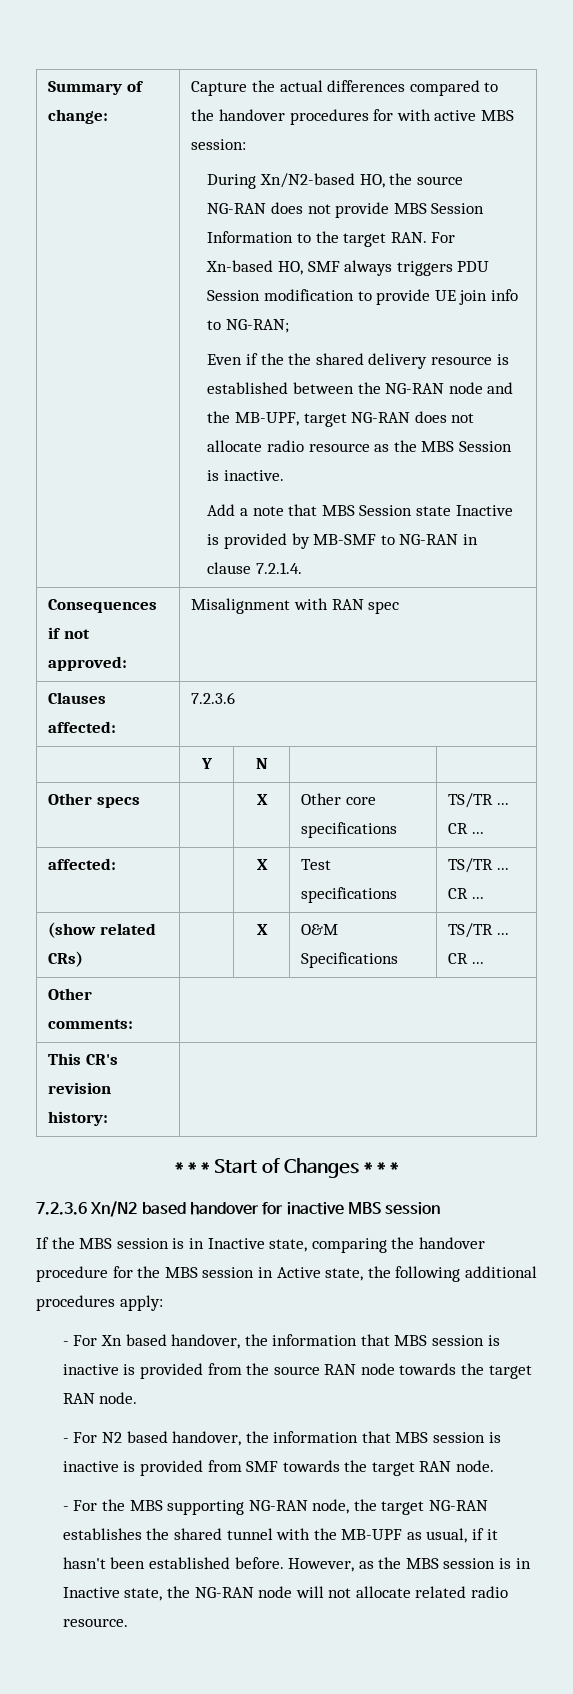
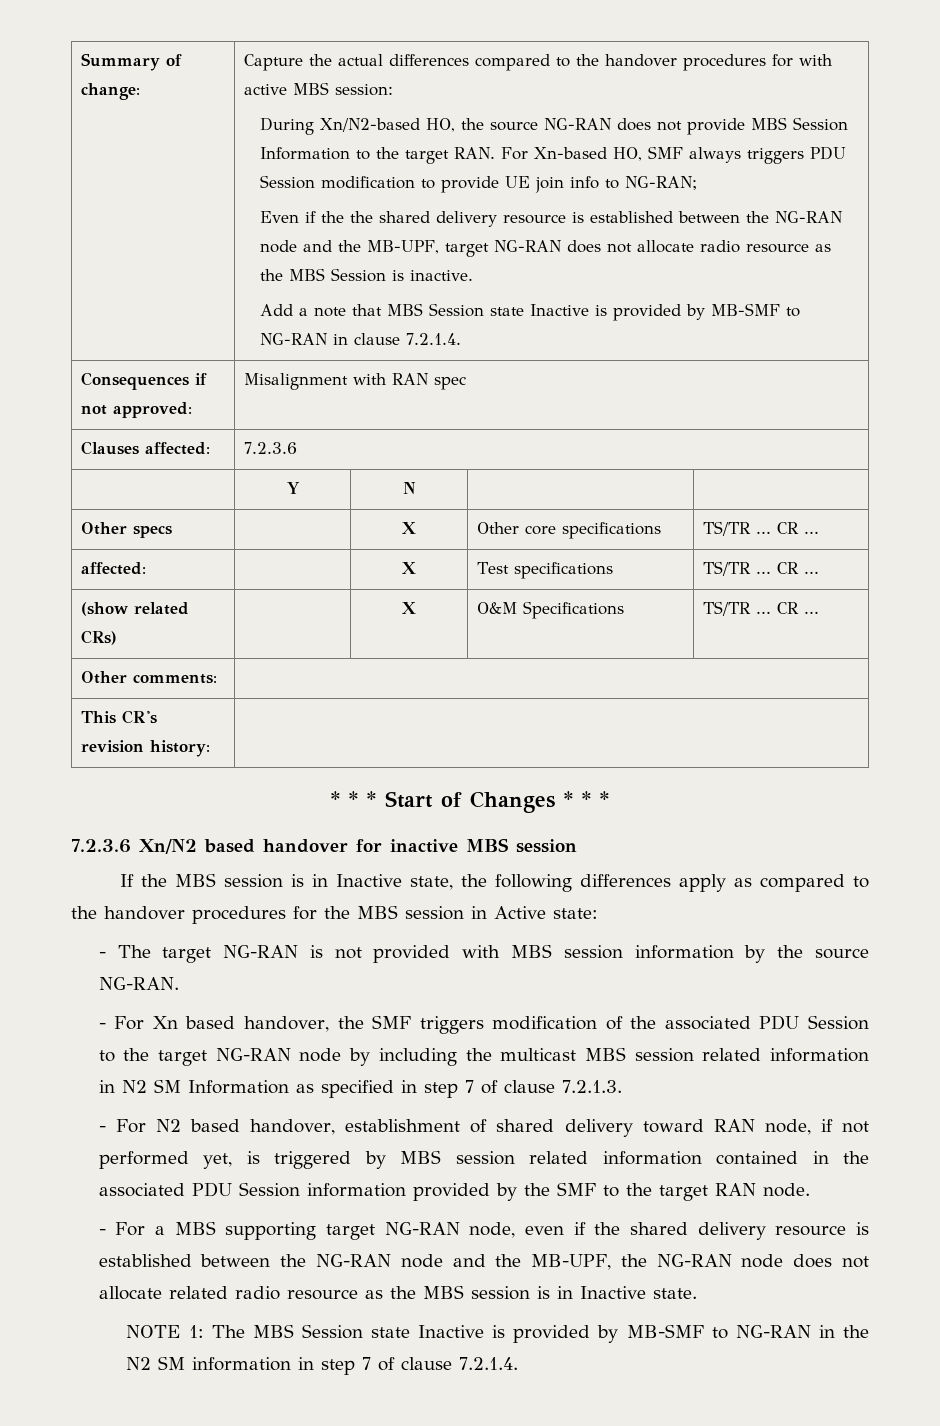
- If the MBS session is in Inactive state, comparing the handover procedure for the MBS session in Active state, the following additional procedures apply:
+ If the MBS session is in Inactive state, the following differences apply as compared to the handover procedures for the MBS session in Active state:
+ - The target NG-RAN is not provided with MBS session information by the source NG-RAN.
- - For Xn based handover, the information that MBS session is inactive is provided from the source RAN node towards the target RAN node.
- - For N2 based handover, the information that MBS session is inactive is provided from SMF towards the target RAN node.
- - For the MBS supporting NG-RAN node, the target NG-RAN establishes the shared tunnel with the MB-UPF as usual, if it hasn't been established before. However, as the MBS session is in Inactive state, the NG-RAN node will not allocate related radio resource.
+ - For Xn based handover, the SMF triggers modification of the associated PDU Session to the target NG-RAN node by including the multicast MBS session related information in N2 SM Information as specified in step 7 of clause 7.2.1.3.
+ - For N2 based handover, establishment of shared delivery toward RAN node, if not performed yet, is triggered by MBS session related information contained in the associated PDU Session information provided by the SMF to the target RAN node.
+ - For a MBS supporting target NG-RAN node, even if the shared delivery resource is established between the NG-RAN node and the MB-UPF, the NG-RAN node does not allocate related radio resource as the MBS session is in Inactive state.
+ NOTE 1: The MBS Session state Inactive is provided by MB-SMF to NG-RAN in the N2 SM information in step 7 of clause 7.2.1.4.

